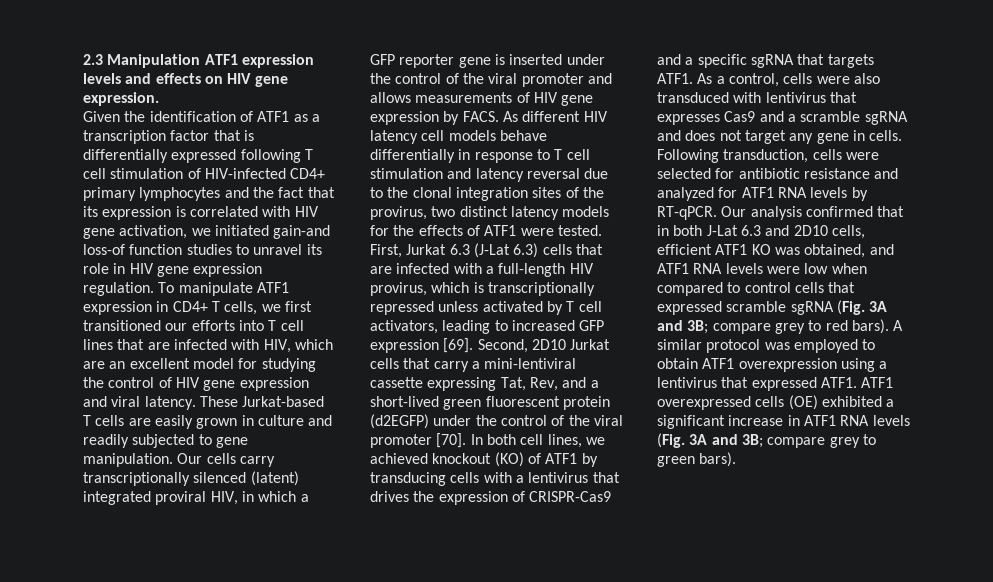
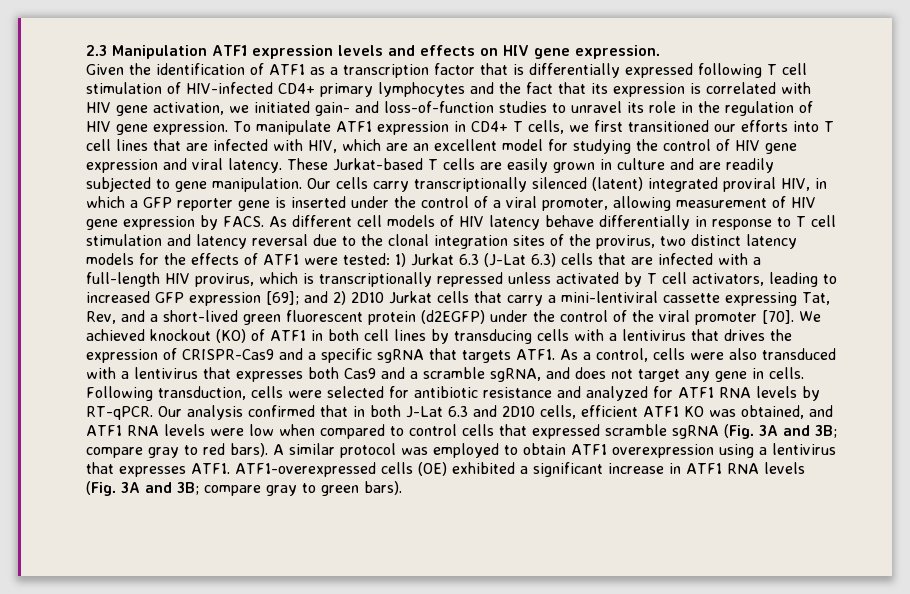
- Given the identification of ATF1 as a transcription factor that is differentially expressed following T cell stimulation of HIV-infected CD4+ primary lymphocytes and the fact that its expression is correlated with HIV gene activation, we initiated gain-and loss-of function studies to unravel its role in HIV gene expression regulation.
+ Given the identification of ATF1 as a transcription factor that is differentially expressed following T cell stimulation of HIV-infected CD4+ primary lymphocytes and the fact that its expression is correlated with HIV gene activation, we initiated gain- and loss-of-function studies to unravel its role in the regulation of HIV gene expression.
- These Jurkat-based T cells are easily grown in culture and readily subjected to gene manipulation.
+ These Jurkat-based T cells are easily grown in culture and are readily subjected to gene manipulation.
- Our cells carry transcriptionally silenced (latent) integrated proviral HIV, in which a GFP reporter gene is inserted under the control of the viral promoter and allows measurements of HIV gene expression by FACS.
+ Our cells carry transcriptionally silenced (latent) integrated proviral HIV, in which a GFP reporter gene is inserted under the control of a viral promoter, allowing measurement of HIV gene expression by FACS.
- As different HIV latency cell models behave differentially in response to T cell stimulation and latency reversal due to the clonal integration sites of the provirus, two distinct latency models for the effects of ATF1 were tested. First, Jurkat 6.3 (J-Lat 6.3) cells that are infected with a full-length HIV provirus, which is transcriptionally repressed unless activated by T cell activators, leading to increased GFP expression [69]. Second, 2D10 Jurkat cells that carry a mini-lentiviral cassette expressing Tat, Rev, and a short-lived green fluorescent protein (d2EGFP) under the control of the viral promoter [70].
+ As different cell models of HIV latency behave differentially in response to T cell stimulation and latency reversal due to the clonal integration sites of the provirus, two distinct latency models for the effects of ATF1 were tested: 1) Jurkat 6.3 (J-Lat 6.3) cells that are infected with a full-length HIV provirus, which is transcriptionally repressed unless activated by T cell activators, leading to increased GFP expression [69]; and 2) 2D10 Jurkat cells that carry a mini-lentiviral cassette expressing Tat, Rev, and a short-lived green fluorescent protein (d2EGFP) under the control of the viral promoter [70].
- In both cell lines, we achieved knockout (KO) of ATF1 by transducing cells with a lentivirus that drives the expression of CRISPR-Cas9 and a specific sgRNA that targets ATF1.
+ We achieved knockout (KO) of ATF1 in both cell lines by transducing cells with a lentivirus that drives the expression of CRISPR-Cas9 and a specific sgRNA that targets ATF1.
- As a control, cells were also transduced with lentivirus that expresses Cas9 and a scramble sgRNA and does not target any gene in cells.
+ As a control, cells were also transduced with a lentivirus that expresses both Cas9 and a scramble sgRNA, and does not target any gene in cells.
- Our analysis confirmed that in both J-Lat 6.3 and 2D10 cells, efficient ATF1 KO was obtained, and ATF1 RNA levels were low when compared to control cells that expressed scramble sgRNA (Fig. 3A and 3B; compare grey to red bars).
+ Our analysis confirmed that in both J-Lat 6.3 and 2D10 cells, efficient ATF1 KO was obtained, and ATF1 RNA levels were low when compared to control cells that expressed scramble sgRNA (Fig. 3A and 3B; compare gray to red bars).
- A similar protocol was employed to obtain ATF1 overexpression using a lentivirus that expressed ATF1. ATF1 overexpressed cells (OE) exhibited a significant increase in ATF1 RNA levels (Fig. 3A and 3B; compare grey to green bars).
+ A similar protocol was employed to obtain ATF1 overexpression using a lentivirus that expresses ATF1. ATF1-overexpressed cells (OE) exhibited a significant increase in ATF1 RNA levels (Fig. 3A and 3B; compare gray to green bars).

